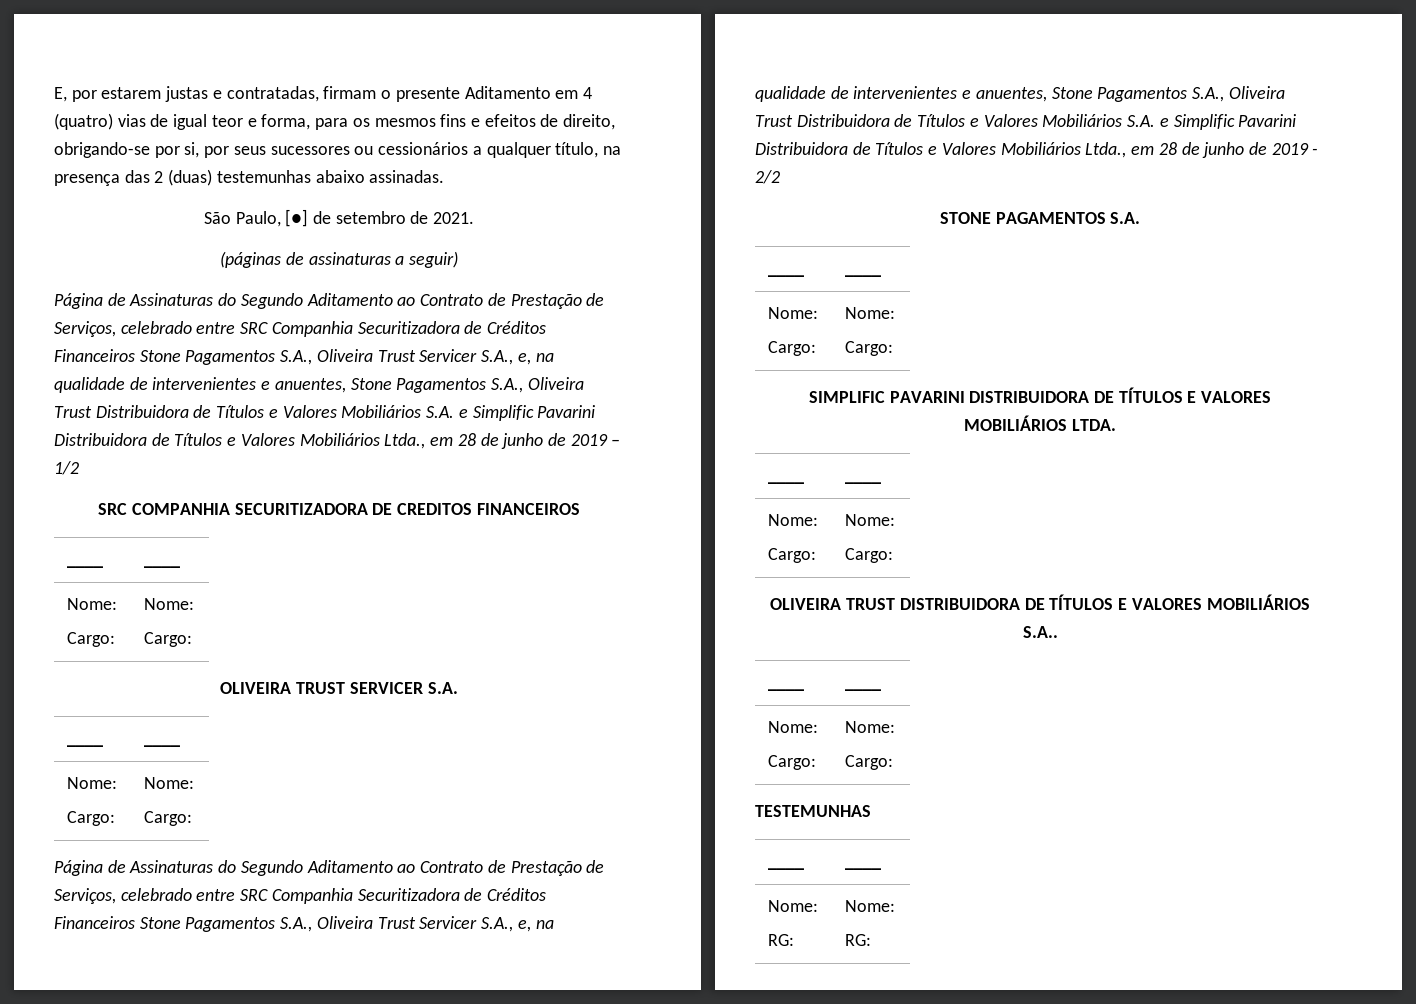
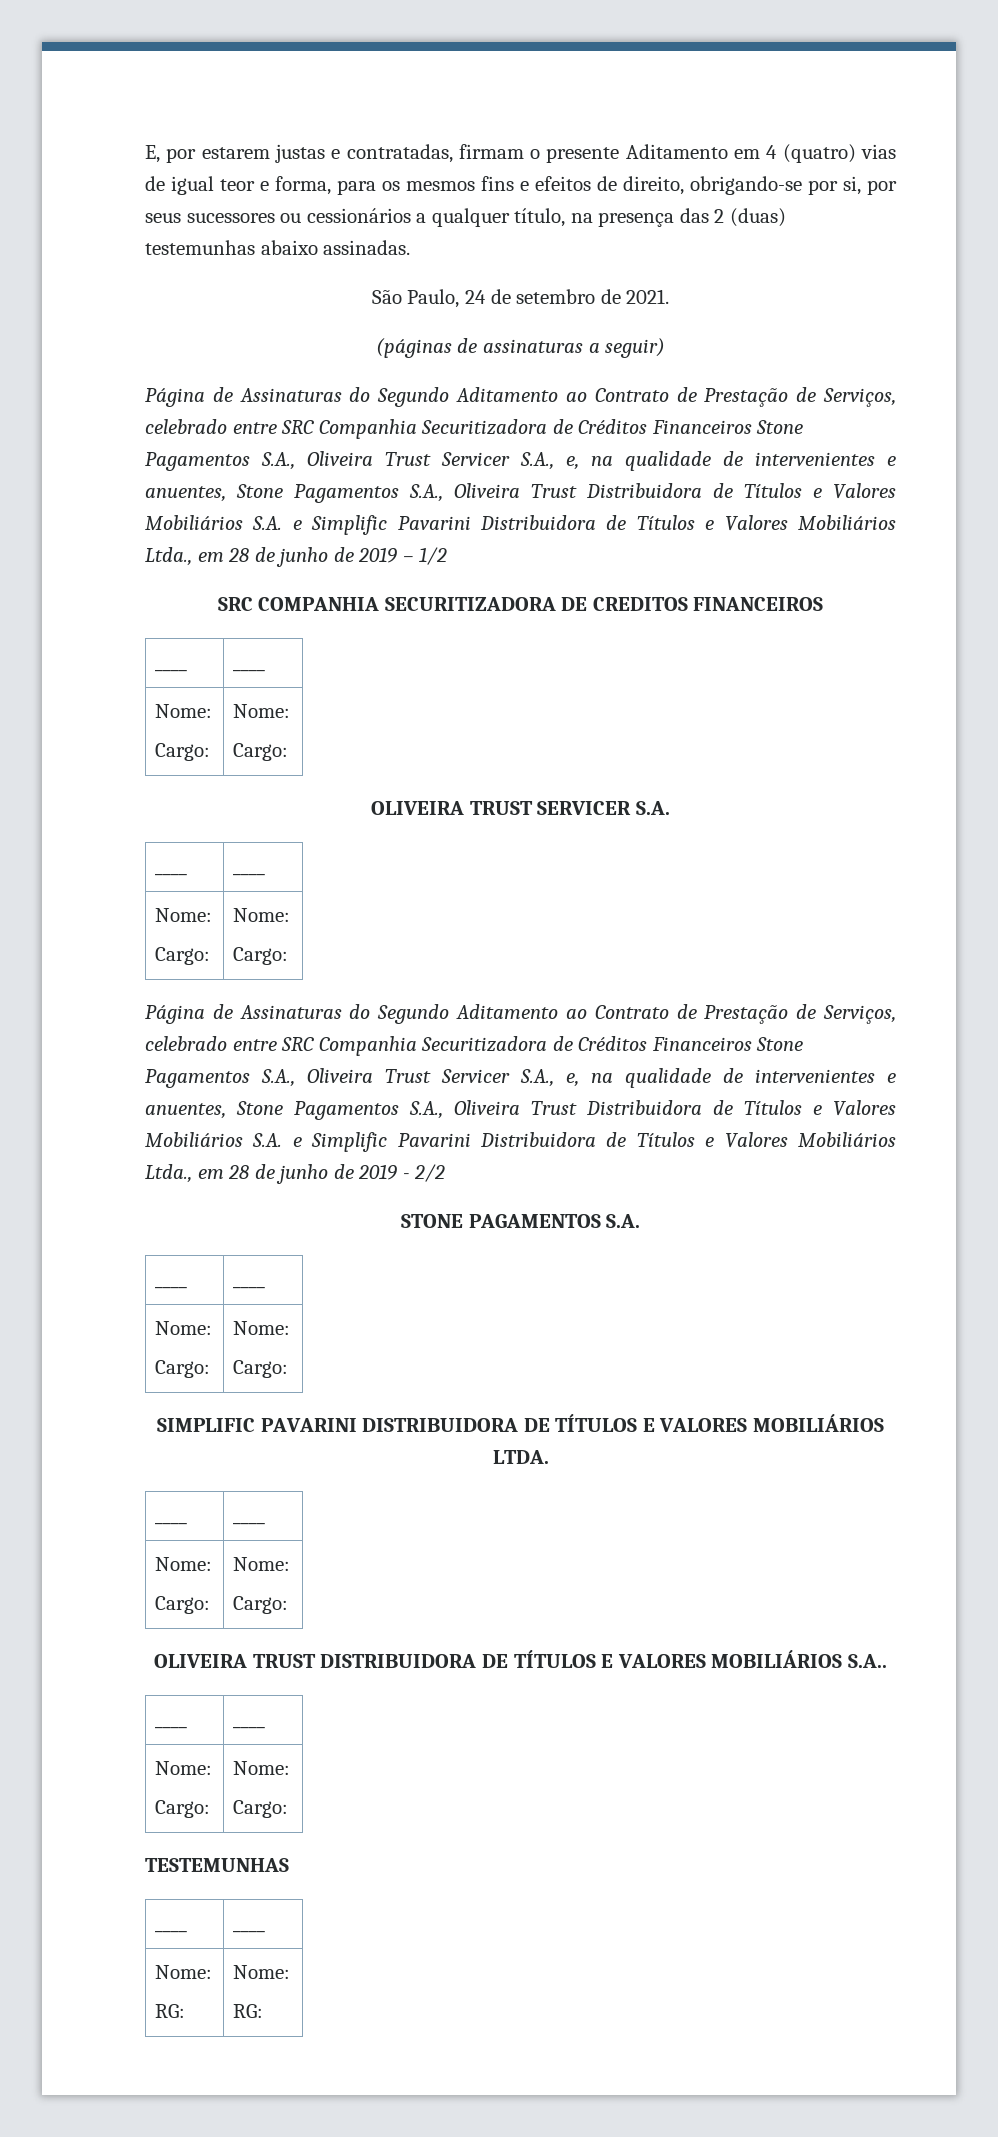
- São Paulo, [●] de setembro de 2021.
+ São Paulo, 24 de setembro de 2021.

